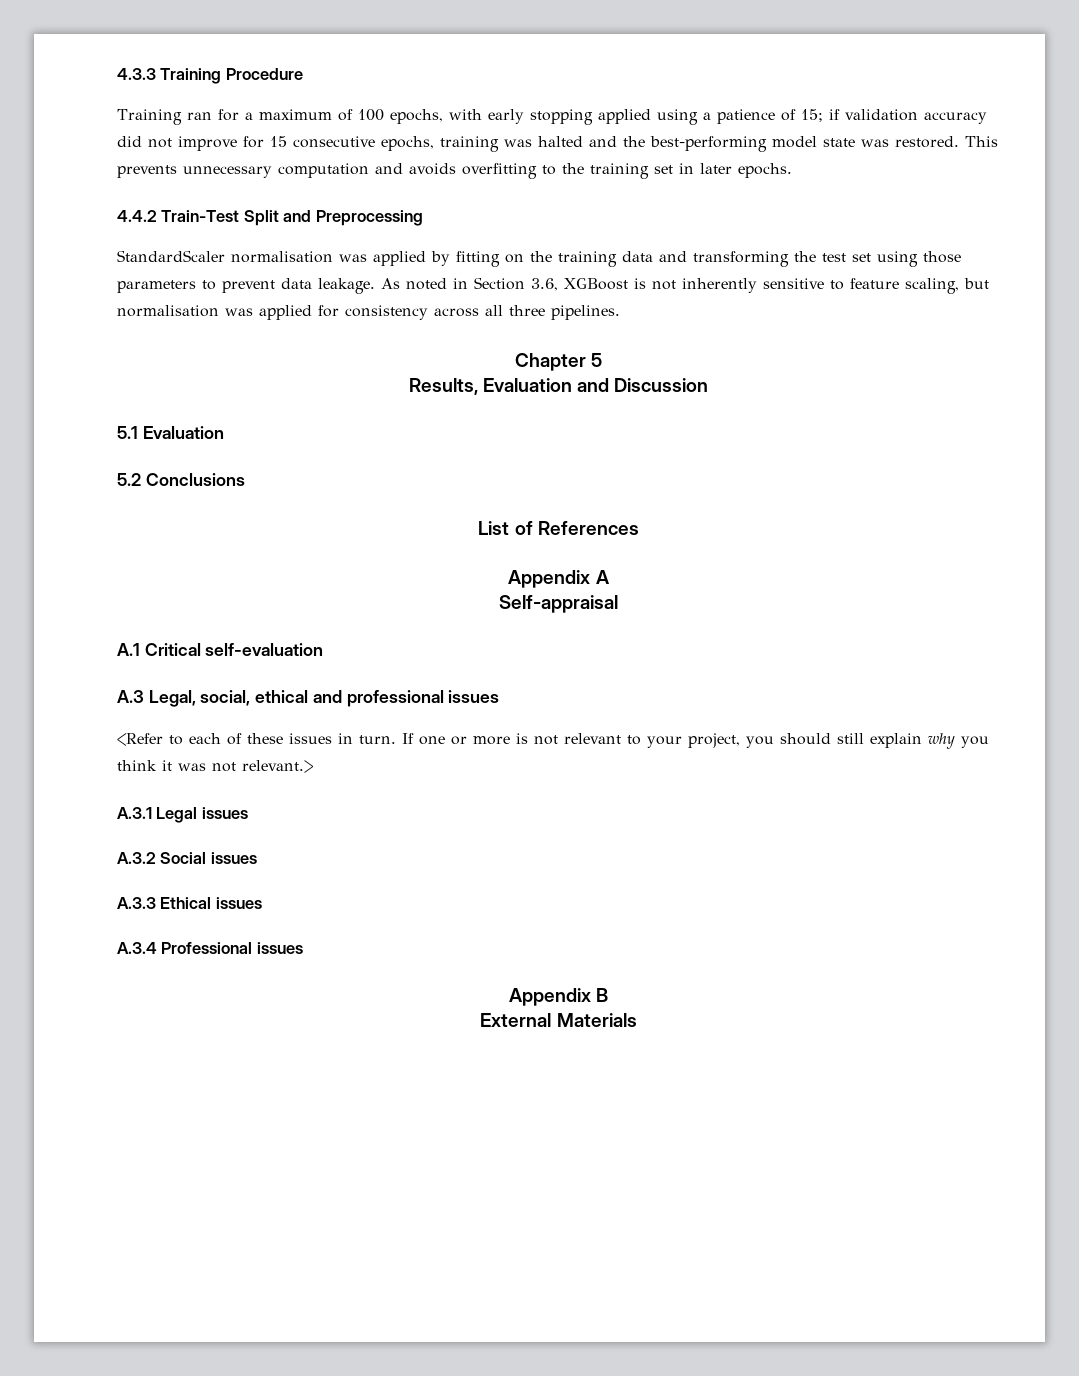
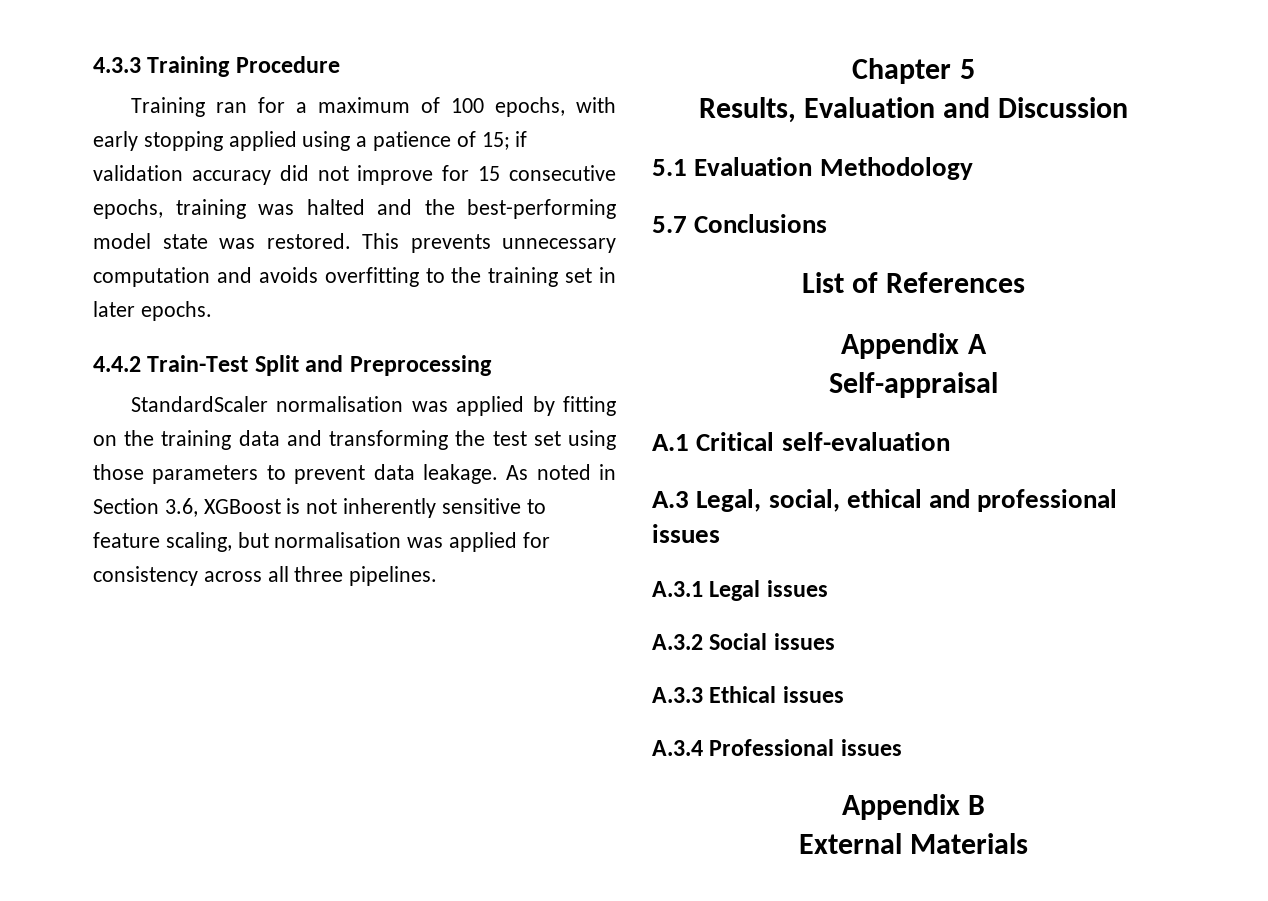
- 5.1 Evaluation
- 5.2 Conclusions
+ 5.1 Evaluation Methodology
+ 5.7 Conclusions
- <Refer to each of these issues in turn. If one or more is not relevant to your project, you should still explain why you think it was not relevant.>

